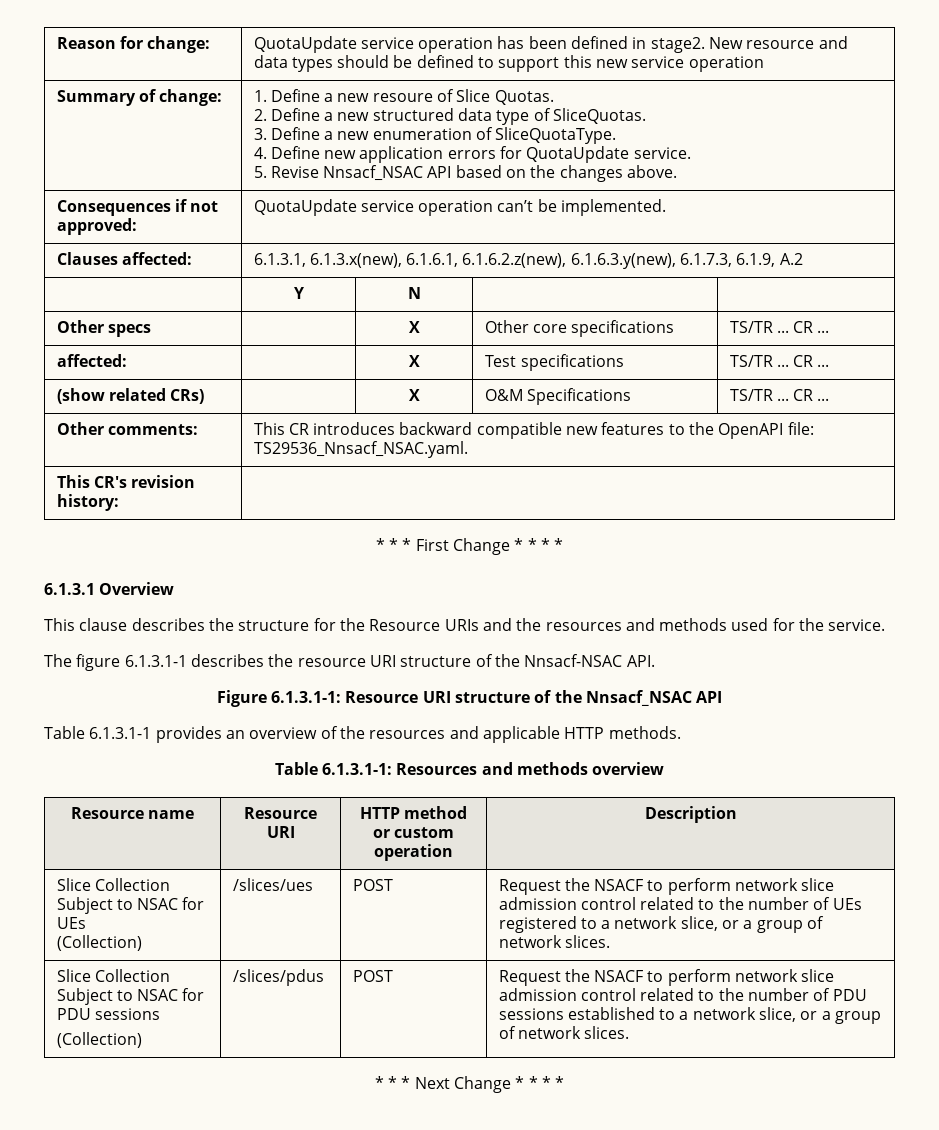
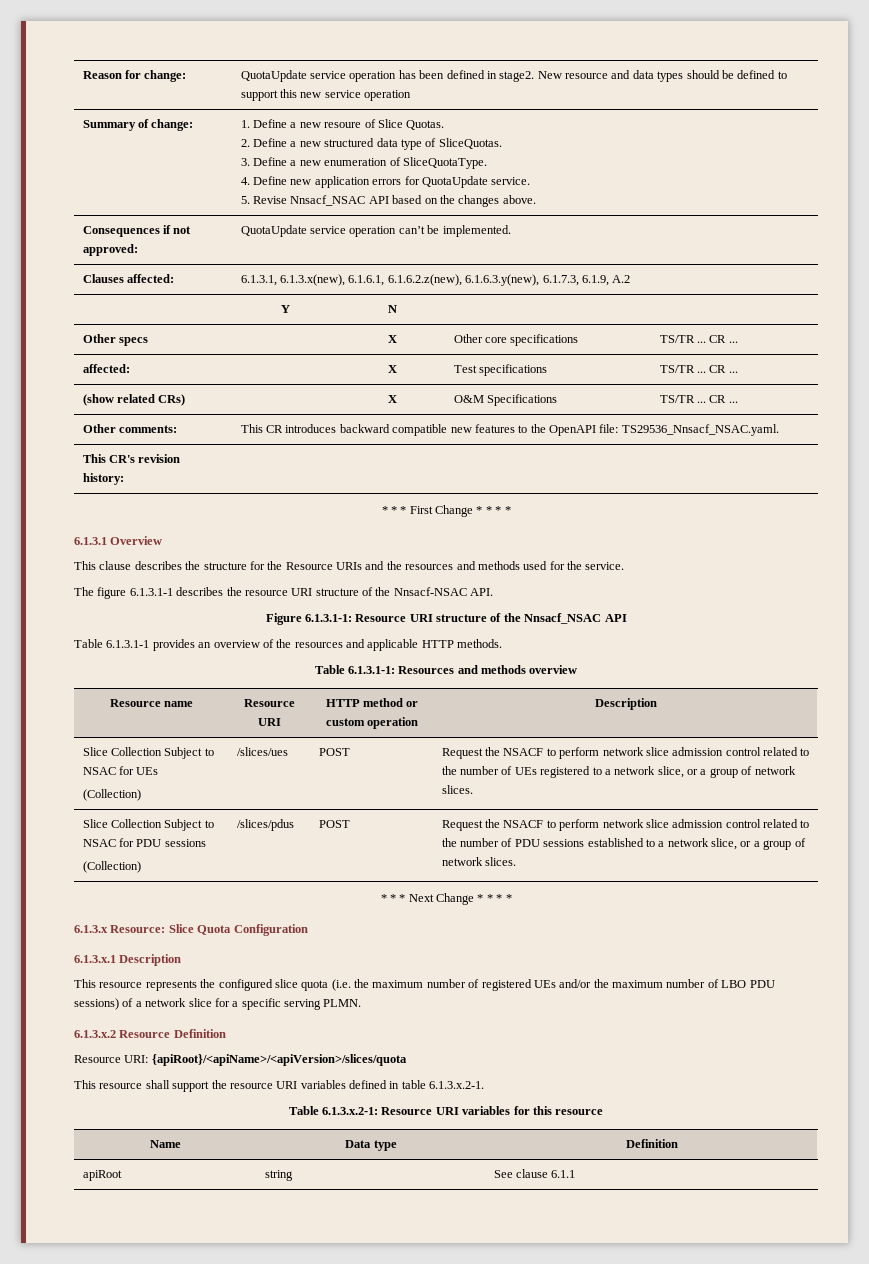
+ 6.1.3.x Resource: Slice Quota Configuration
+ 6.1.3.x.1 Description
+ This resource represents the configured slice quota (i.e. the maximum number of registered UEs and/or the maximum number of LBO PDU sessions) of a network slice for a specific serving PLMN.
+ 6.1.3.x.2 Resource Definition
+ Resource URI: {apiRoot}/<apiName>/<apiVersion>/slices/quota
+ This resource shall support the resource URI variables defined in table 6.1.3.x.2-1.
+ Table 6.1.3.x.2-1: Resource URI variables for this resource
+ Name | Data type | Definition
+ apiRoot | string | See clause 6.1.1

